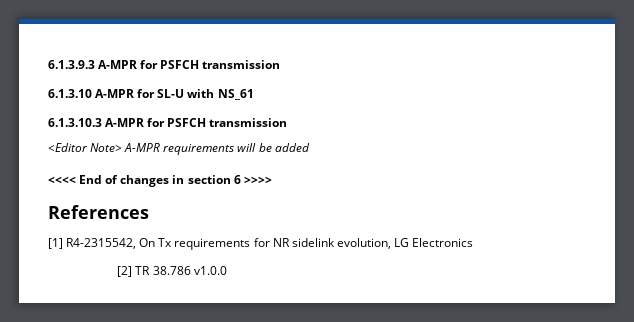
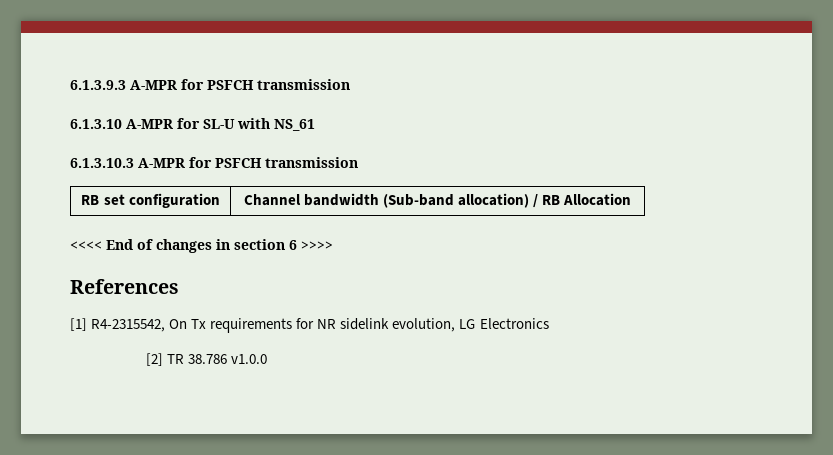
- <Editor Note> A-MPR requirements will be added
+ RB set configuration | Channel bandwidth (Sub-band allocation) / RB Allocation

